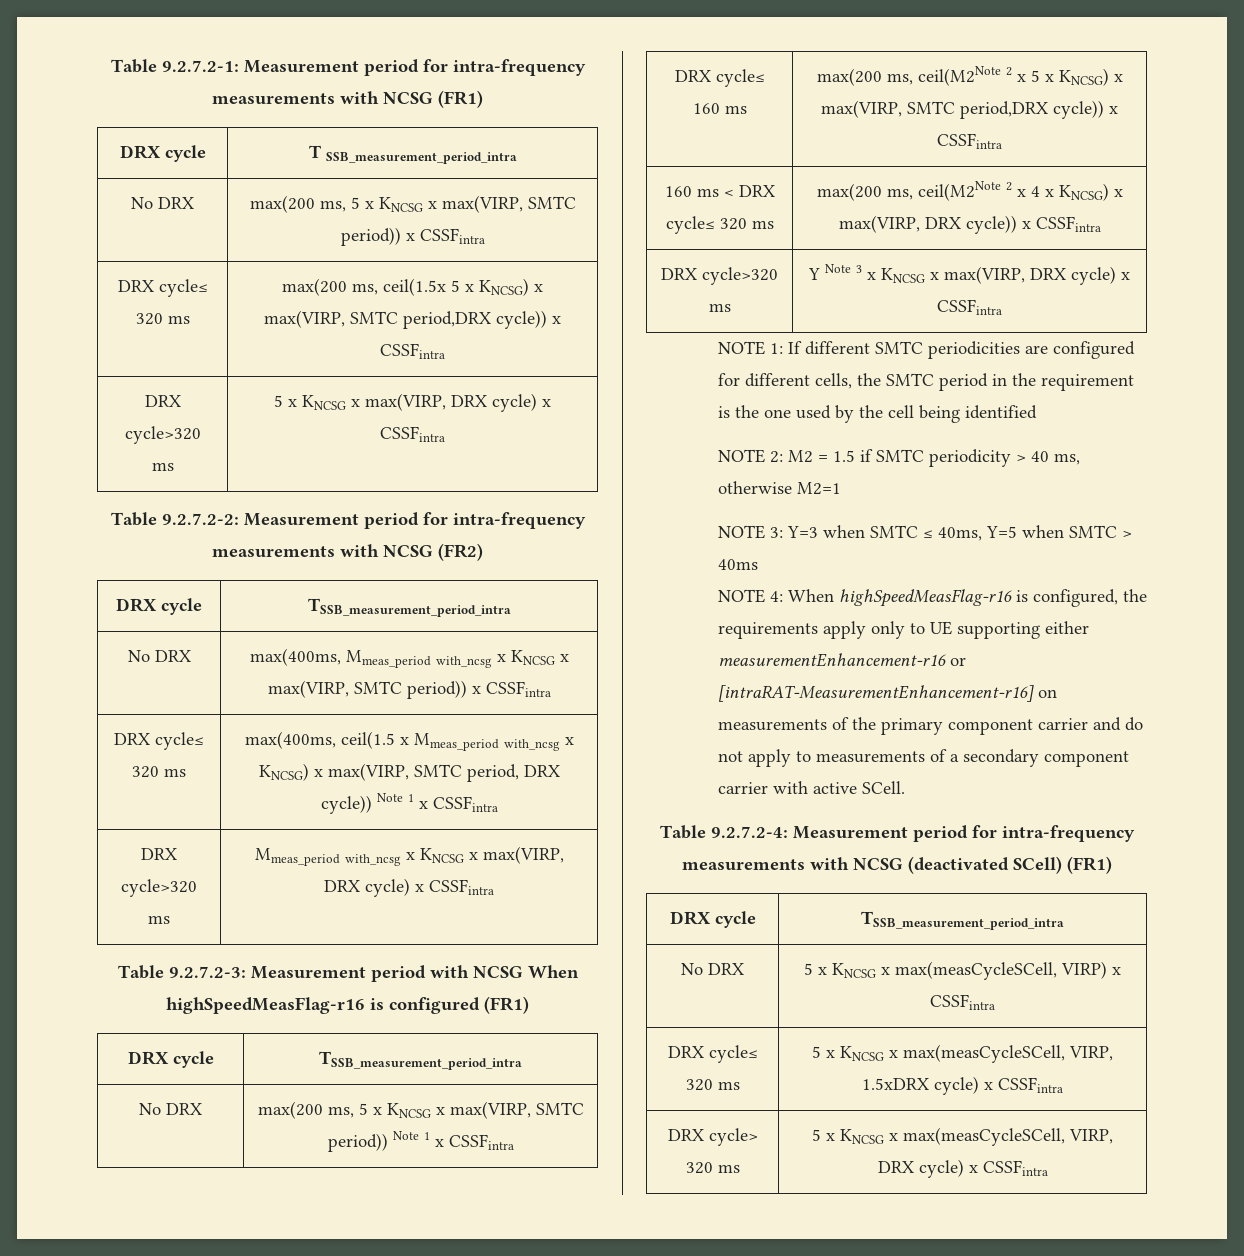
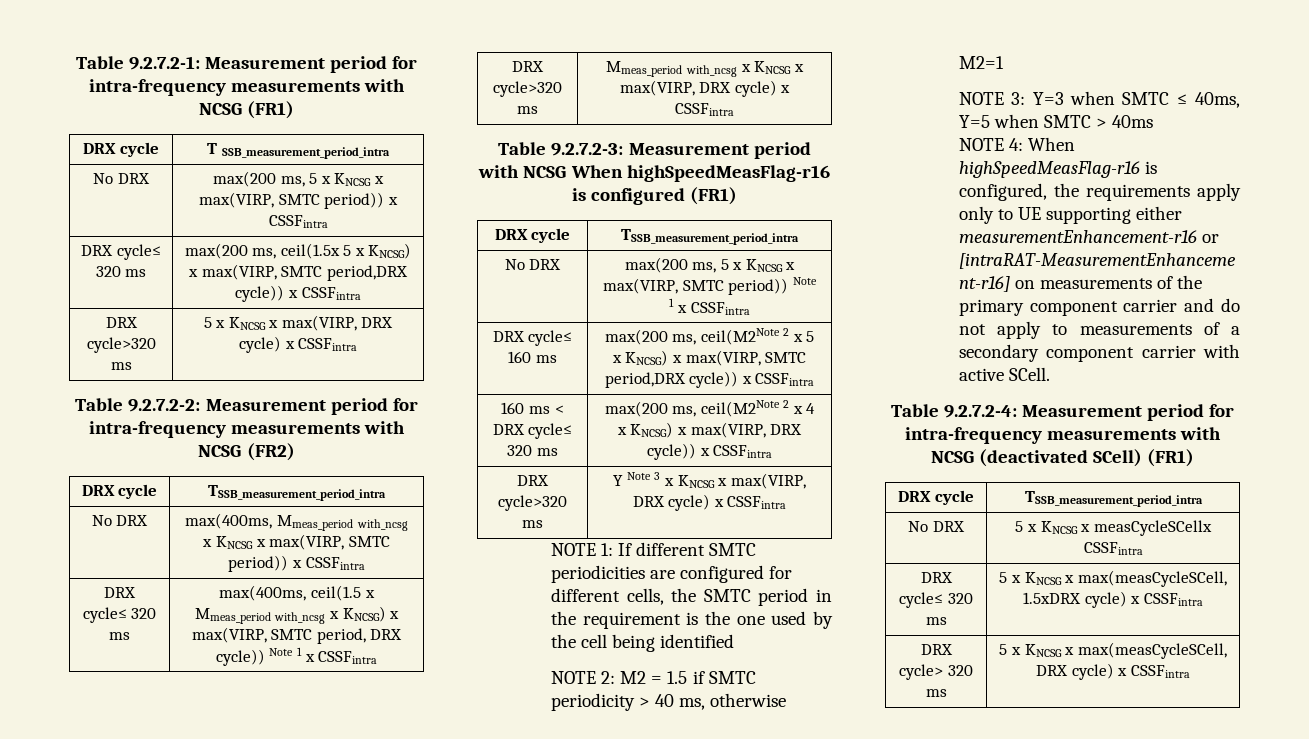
- No DRX | 5 x KNCSG x max(measCycleSCell, VIRP) x CSSFintra
+ No DRX | 5 x KNCSG x measCycleSCellx CSSFintra
- DRX cycle≤ 320 ms | 5 x KNCSG x max(measCycleSCell, VIRP, 1.5xDRX cycle) x CSSFintra
+ DRX cycle≤ 320 ms | 5 x KNCSG x max(measCycleSCell, 1.5xDRX cycle) x CSSFintra
- DRX cycle> 320 ms | 5 x KNCSG x max(measCycleSCell, VIRP, DRX cycle) x CSSFintra
+ DRX cycle> 320 ms | 5 x KNCSG x max(measCycleSCell, DRX cycle) x CSSFintra

